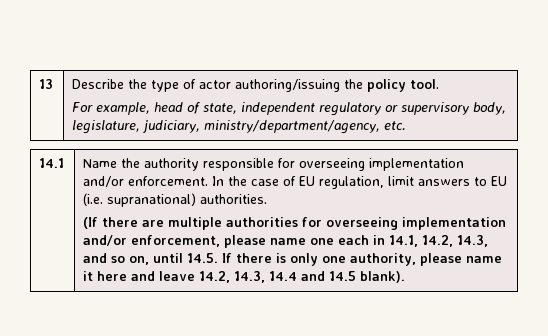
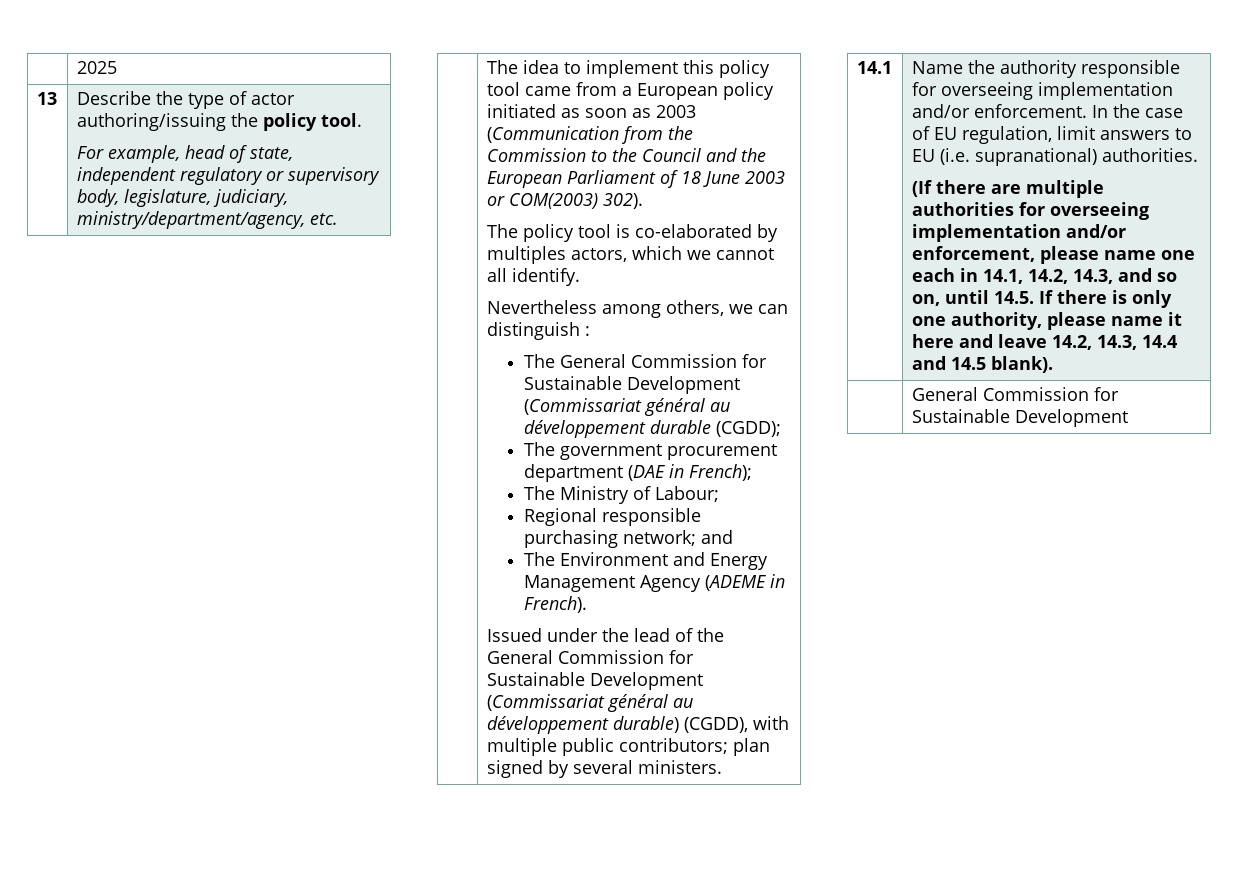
+ | 2025
+ The idea to implement this policy tool came from a European policy initiated as soon as 2003 (Communication from the Commission to the Council and the European Parliament of 18 June 2003 or COM(2003) 302).
+ The policy tool is co-elaborated by multiples actors, which we cannot all identify.
+ Nevertheless among others, we can distinguish :
+ The General Commission for Sustainable Development (Commissariat général au développement durable (CGDD);
+ The government procurement department (DAE in French);
+ The Ministry of Labour;
+ Regional responsible purchasing network; and
+ The Environment and Energy Management Agency (ADEME in French).
+ Issued under the lead of the General Commission for Sustainable Development (Commissariat général au développement durable) (CGDD), with multiple public contributors; plan signed by several ministers.
+ | General Commission for Sustainable Development

